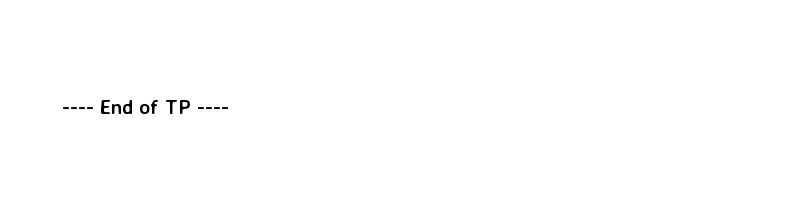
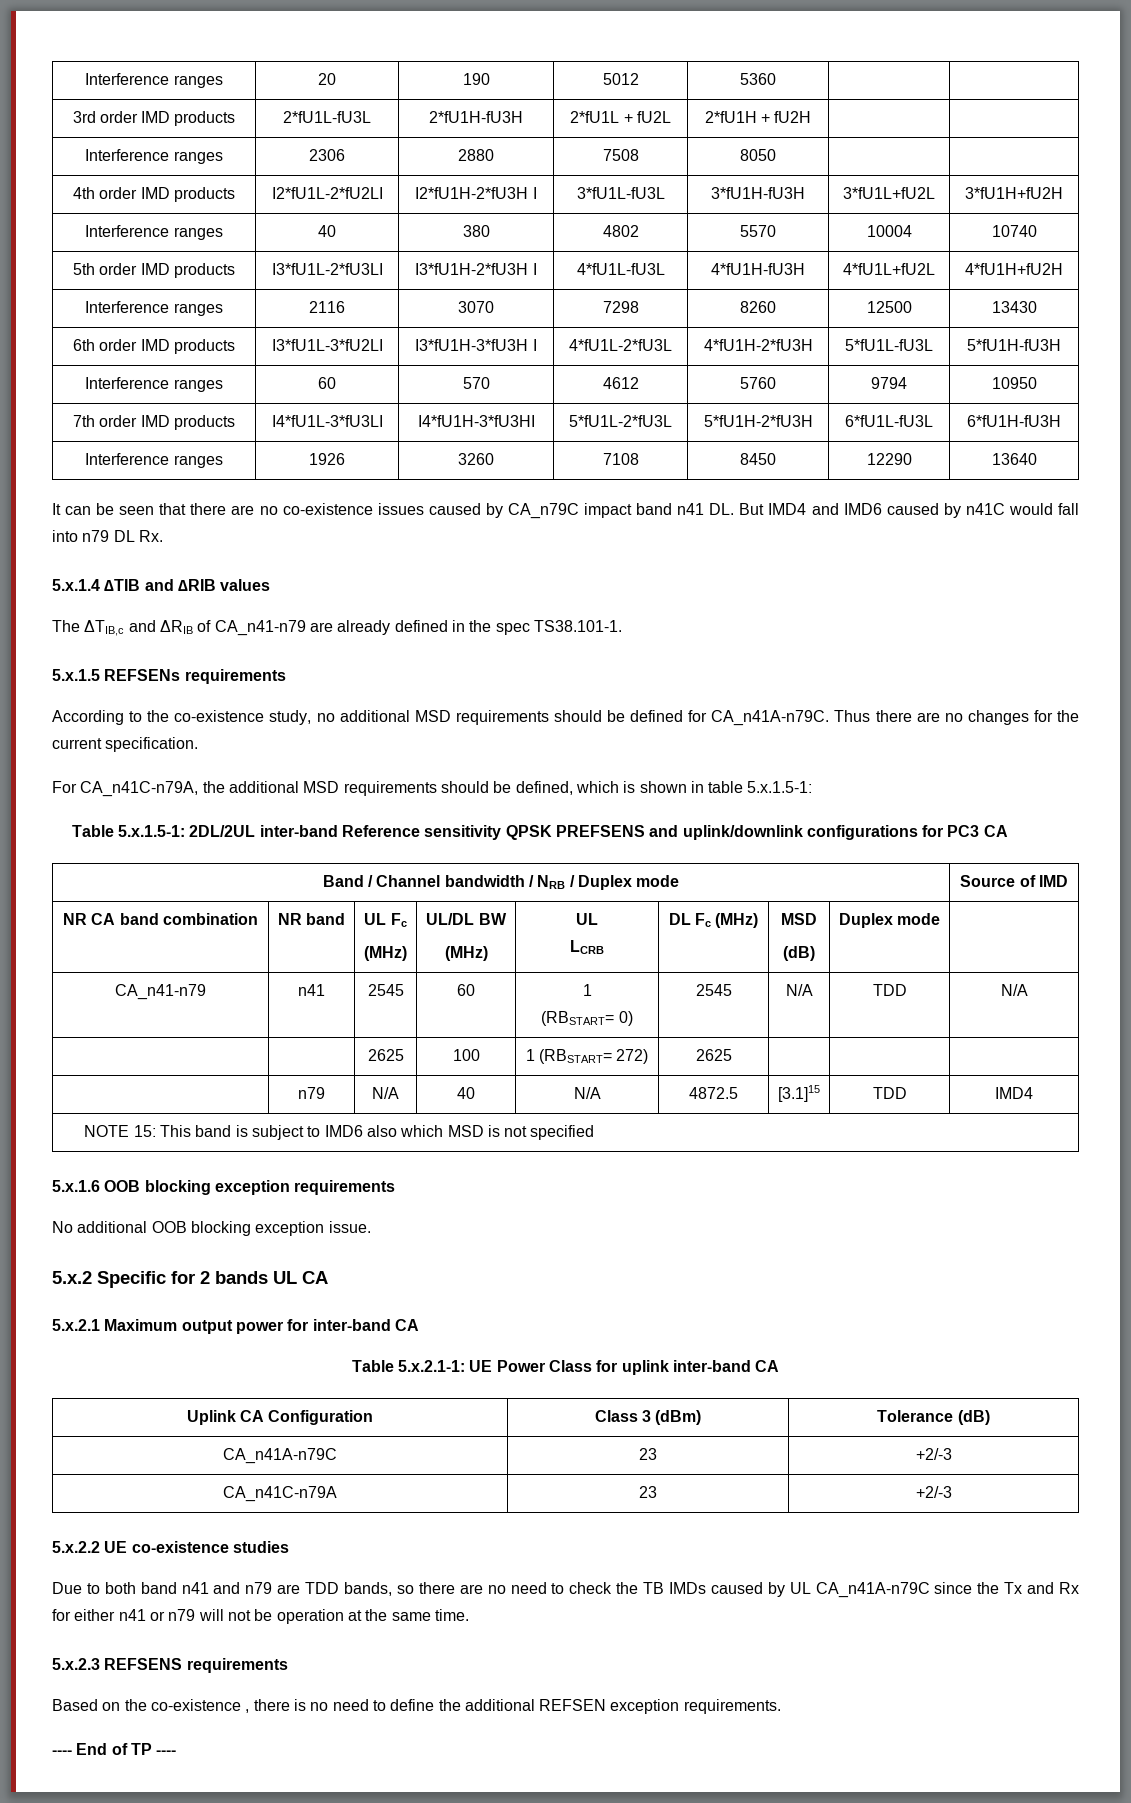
+ Interference ranges | 20 | 190 | 5012 | 5360 | |
+ 3rd order IMD products | 2*fU1L-fU3L | 2*fU1H-fU3H | 2*fU1L + fU2L | 2*fU1H + fU2H | |
+ Interference ranges | 2306 | 2880 | 7508 | 8050 | |
+ 4th order IMD products | I2*fU1L-2*fU2LI | I2*fU1H-2*fU3H I | 3*fU1L-fU3L | 3*fU1H-fU3H | 3*fU1L+fU2L | 3*fU1H+fU2H
+ Interference ranges | 40 | 380 | 4802 | 5570 | 10004 | 10740
+ 5th order IMD products | I3*fU1L-2*fU3LI | I3*fU1H-2*fU3H I | 4*fU1L-fU3L | 4*fU1H-fU3H | 4*fU1L+fU2L | 4*fU1H+fU2H
+ Interference ranges | 2116 | 3070 | 7298 | 8260 | 12500 | 13430
+ 6th order IMD products | I3*fU1L-3*fU2LI | I3*fU1H-3*fU3H I | 4*fU1L-2*fU3L | 4*fU1H-2*fU3H | 5*fU1L-fU3L | 5*fU1H-fU3H
+ Interference ranges | 60 | 570 | 4612 | 5760 | 9794 | 10950
+ 7th order IMD products | I4*fU1L-3*fU3LI | I4*fU1H-3*fU3HI | 5*fU1L-2*fU3L | 5*fU1H-2*fU3H | 6*fU1L-fU3L | 6*fU1H-fU3H
+ Interference ranges | 1926 | 3260 | 7108 | 8450 | 12290 | 13640
+ It can be seen that there are no co-existence issues caused by CA_n79C impact band n41 DL. But IMD4 and IMD6 caused by n41C would fall into n79 DL Rx.
+ 5.x.1.4 ∆TIB and ∆RIB values
+ The ΔTIB,c and ΔRIB of CA_n41-n79 are already defined in the spec TS38.101-1.
+ 5.x.1.5 REFSENs requirements
+ According to the co-existence study, no additional MSD requirements should be defined for CA_n41A-n79C. Thus there are no changes for the current specification.
+ For CA_n41C-n79A, the additional MSD requirements should be defined, which is shown in table 5.x.1.5-1:
+ Table 5.x.1.5-1: 2DL/2UL inter-band Reference sensitivity QPSK PREFSENS and uplink/downlink configurations for PC3 CA
+ Band / Channel bandwidth / NRB / Duplex mode | Source of IMD
+ NR CA band combination | NR band | UL Fc
+ (MHz) | UL/DL BW
+ (MHz) | UL
+ LCRB | DL Fc (MHz) | MSD
+ (dB) | Duplex mode |
+ CA_n41-n79 | n41 | 2545 | 60 | 1
+ (RBSTART= 0) | 2545 | N/A | TDD | N/A
+ | | 2625 | 100 | 1 (RBSTART= 272) | 2625 | | |
+ | n79 | N/A | 40 | N/A | 4872.5 | [3.1]15 | TDD | IMD4
+ NOTE 15: This band is subject to IMD6 also which MSD is not specified
+ 5.x.1.6 OOB blocking exception requirements
+ No additional OOB blocking exception issue.
+ 5.x.2 Specific for 2 bands UL CA
+ 5.x.2.1 Maximum output power for inter-band CA
+ Table 5.x.2.1-1: UE Power Class for uplink inter-band CA
+ Uplink CA Configuration | Class 3 (dBm) | Tolerance (dB)
+ CA_n41A-n79C | 23 | +2/-3
+ CA_n41C-n79A | 23 | +2/-3
+ 5.x.2.2 UE co-existence studies
+ Due to both band n41 and n79 are TDD bands, so there are no need to check the TB IMDs caused by UL CA_n41A-n79C since the Tx and Rx for either n41 or n79 will not be operation at the same time.
+ 5.x.2.3 REFSENS requirements
+ Based on the co-existence , there is no need to define the additional REFSEN exception requirements.

